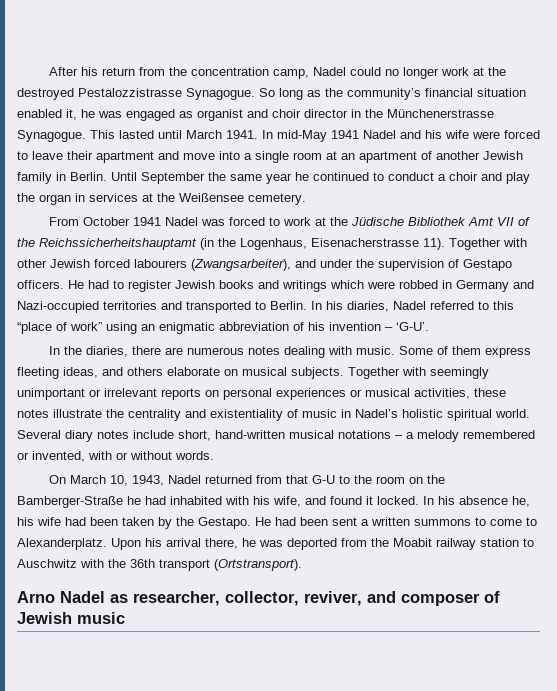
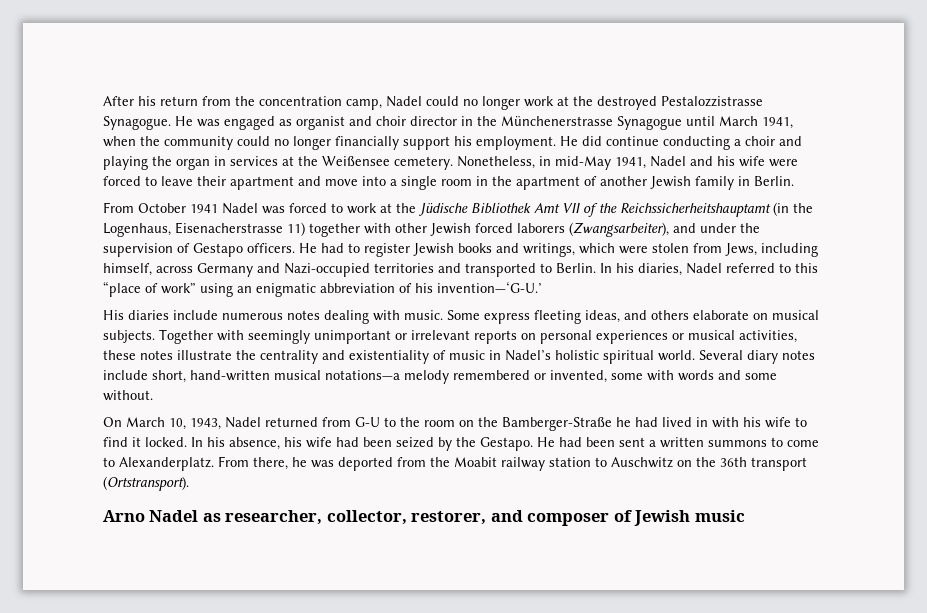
- So long as the community’s financial situation enabled it, he was engaged as organist and choir director in the Münchenerstrasse Synagogue. This lasted until March 1941. In mid-May 1941 Nadel and his wife were forced to leave their apartment and move into a single room at an apartment of another Jewish family in Berlin. Until September the same year he continued to conduct a choir and play the organ in services at the Weißensee cemetery.
+ He was engaged as organist and choir director in the Münchenerstrasse Synagogue until March 1941, when the community could no longer financially support his employment. He did continue conducting a choir and playing the organ in services at the Weißensee cemetery. Nonetheless, in mid-May 1941, Nadel and his wife were forced to leave their apartment and move into a single room in the apartment of another Jewish family in Berlin.
- From October 1941 Nadel was forced to work at the Jüdische Bibliothek Amt VII of the Reichssicherheitshauptamt (in the Logenhaus, Eisenacherstrasse 11). Together with other Jewish forced labourers (Zwangsarbeiter), and under the supervision of Gestapo officers.
+ From October 1941 Nadel was forced to work at the Jüdische Bibliothek Amt VII of the Reichssicherheitshauptamt (in the Logenhaus, Eisenacherstrasse 11) together with other Jewish forced laborers (Zwangsarbeiter), and under the supervision of Gestapo officers.
- He had to register Jewish books and writings which were robbed in Germany and Nazi-occupied territories and transported to Berlin.
+ He had to register Jewish books and writings, which were stolen from Jews, including himself, across Germany and Nazi-occupied territories and transported to Berlin.
- In his diaries, Nadel referred to this “place of work” using an enigmatic abbreviation of his invention – ‘G-U’.
- In the diaries, there are numerous notes dealing with music.
+ In his diaries, Nadel referred to this “place of work” using an enigmatic abbreviation of his invention—‘G-U.’
+ His diaries include numerous notes dealing with music.
- Some of them express fleeting ideas, and others elaborate on musical subjects.
+ Some express fleeting ideas, and others elaborate on musical subjects.
- Several diary notes include short, hand-written musical notations – a melody remembered or invented, with or without words.
+ Several diary notes include short, hand-written musical notations—a melody remembered or invented, some with words and some without.
- On March 10, 1943, Nadel returned from that G-U to the room on the Bamberger-Straße he had inhabited with his wife, and found it locked.
+ On March 10, 1943, Nadel returned from G-U to the room on the Bamberger-Straße he had lived in with his wife to find it locked.
- In his absence he, his wife had been taken by the Gestapo.
+ In his absence, his wife had been seized by the Gestapo.
- Upon his arrival there, he was deported from the Moabit railway station to Auschwitz with the 36th transport (Ortstransport).
+ From there, he was deported from the Moabit railway station to Auschwitz on the 36th transport (Ortstransport).
- Arno Nadel as researcher, collector, reviver, and composer of Jewish music
+ Arno Nadel as researcher, collector, restorer, and composer of Jewish music

